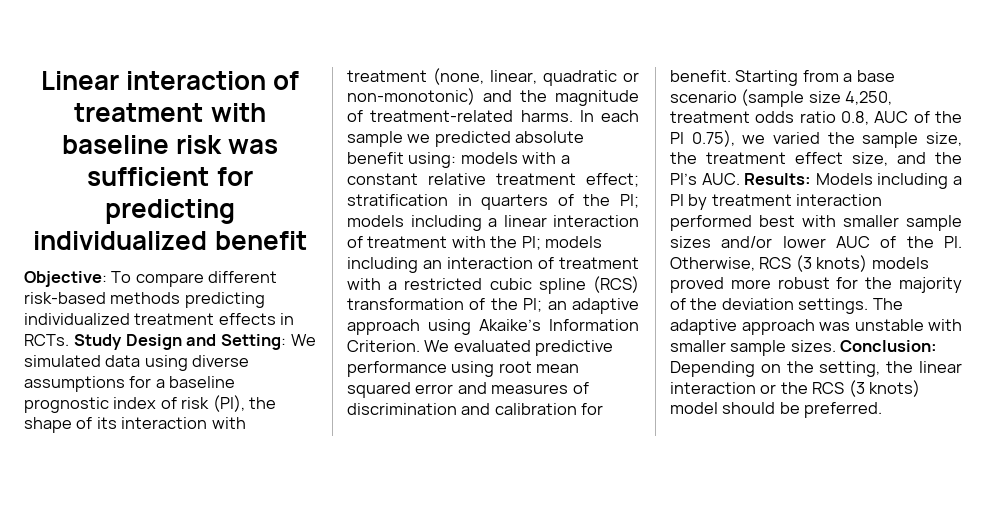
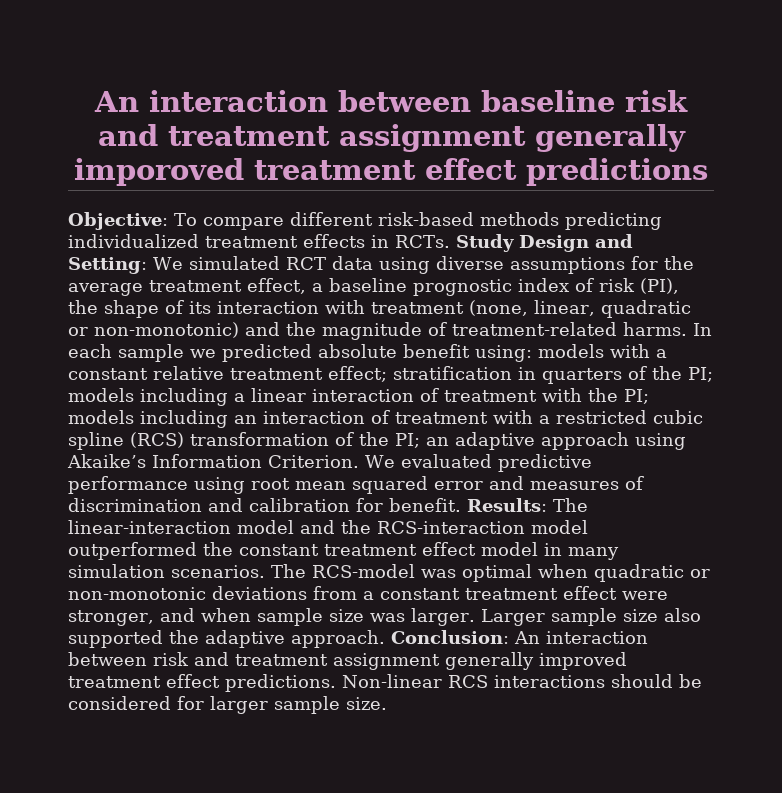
- Linear interaction of treatment with baseline risk was sufficient for predicting individualized benefit
+ An interaction between baseline risk and treatment assignment generally imporoved treatment effect predictions
- Study Design and Setting: We simulated data using diverse assumptions for a baseline prognostic index of risk (PI), the shape of its interaction with treatment (none, linear, quadratic or non-monotonic) and the magnitude of treatment-related harms.
+ Study Design and Setting: We simulated RCT data using diverse assumptions for the average treatment effect, a baseline prognostic index of risk (PI), the shape of its interaction with treatment (none, linear, quadratic or non-monotonic) and the magnitude of treatment-related harms.
- Starting from a base scenario (sample size 4,250, treatment odds ratio 0.8, AUC of the PI 0.75), we varied the sample size, the treatment effect size, and the PI’s AUC. Results: Models including a PI by treatment interaction performed best with smaller sample sizes and/or lower AUC of the PI. Otherwise, RCS (3 knots) models proved more robust for the majority of the deviation settings. The adaptive approach was unstable with smaller sample sizes. Conclusion: Depending on the setting, the linear interaction or the RCS (3 knots) model should be preferred.
+ Results: The linear-interaction model and the RCS-interaction model outperformed the constant treatment effect model in many simulation scenarios. The RCS-model was optimal when quadratic or non-monotonic deviations from a constant treatment effect were stronger, and when sample size was larger. Larger sample size also supported the adaptive approach. Conclusion: An interaction between risk and treatment assignment generally improved treatment effect predictions. Non-linear RCS interactions should be considered for larger sample size.

